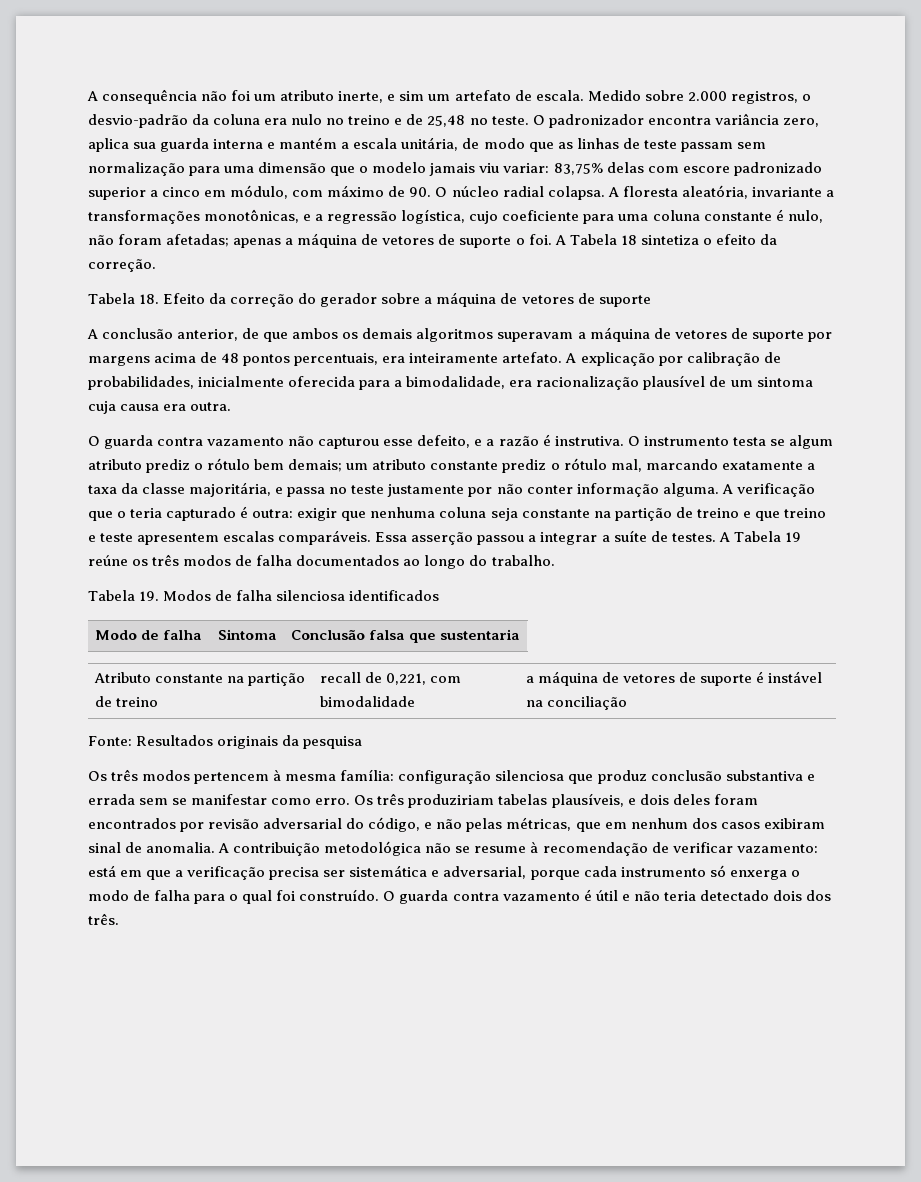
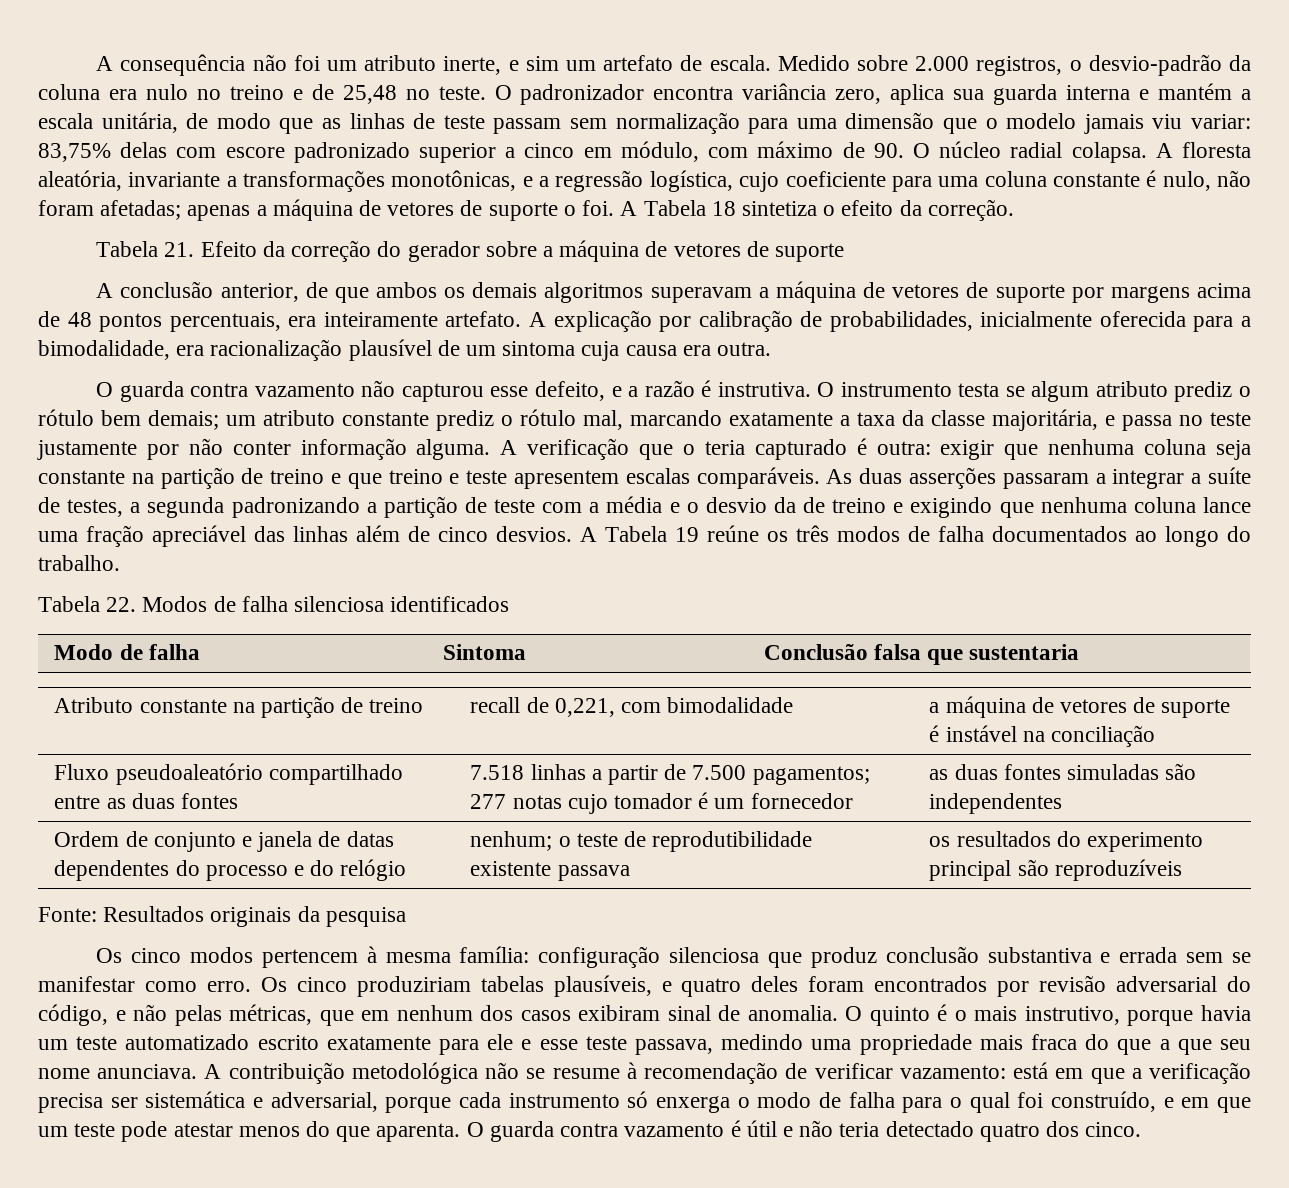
- Tabela 18. Efeito da correção do gerador sobre a máquina de vetores de suporte
+ Tabela 21. Efeito da correção do gerador sobre a máquina de vetores de suporte
- Essa asserção passou a integrar a suíte de testes.
+ As duas asserções passaram a integrar a suíte de testes, a segunda padronizando a partição de teste com a média e o desvio da de treino e exigindo que nenhuma coluna lance uma fração apreciável das linhas além de cinco desvios.
- Tabela 19. Modos de falha silenciosa identificados
+ Tabela 22. Modos de falha silenciosa identificados
+ Fluxo pseudoaleatório compartilhado entre as duas fontes | 7.518 linhas a partir de 7.500 pagamentos; 277 notas cujo tomador é um fornecedor | as duas fontes simuladas são independentes
+ Ordem de conjunto e janela de datas dependentes do processo e do relógio | nenhum; o teste de reprodutibilidade existente passava | os resultados do experimento principal são reproduzíveis
- Os três modos pertencem à mesma família: configuração silenciosa que produz conclusão substantiva e errada sem se manifestar como erro.
+ Os cinco modos pertencem à mesma família: configuração silenciosa que produz conclusão substantiva e errada sem se manifestar como erro.
- Os três produziriam tabelas plausíveis, e dois deles foram encontrados por revisão adversarial do código, e não pelas métricas, que em nenhum dos casos exibiram sinal de anomalia.
+ Os cinco produziriam tabelas plausíveis, e quatro deles foram encontrados por revisão adversarial do código, e não pelas métricas, que em nenhum dos casos exibiram sinal de anomalia.
+ O quinto é o mais instrutivo, porque havia um teste automatizado escrito exatamente para ele e esse teste passava, medindo uma propriedade mais fraca do que a que seu nome anunciava.
- A contribuição metodológica não se resume à recomendação de verificar vazamento: está em que a verificação precisa ser sistemática e adversarial, porque cada instrumento só enxerga o modo de falha para o qual foi construído.
+ A contribuição metodológica não se resume à recomendação de verificar vazamento: está em que a verificação precisa ser sistemática e adversarial, porque cada instrumento só enxerga o modo de falha para o qual foi construído, e em que um teste pode atestar menos do que aparenta.
- O guarda contra vazamento é útil e não teria detectado dois dos três.
+ O guarda contra vazamento é útil e não teria detectado quatro dos cinco.

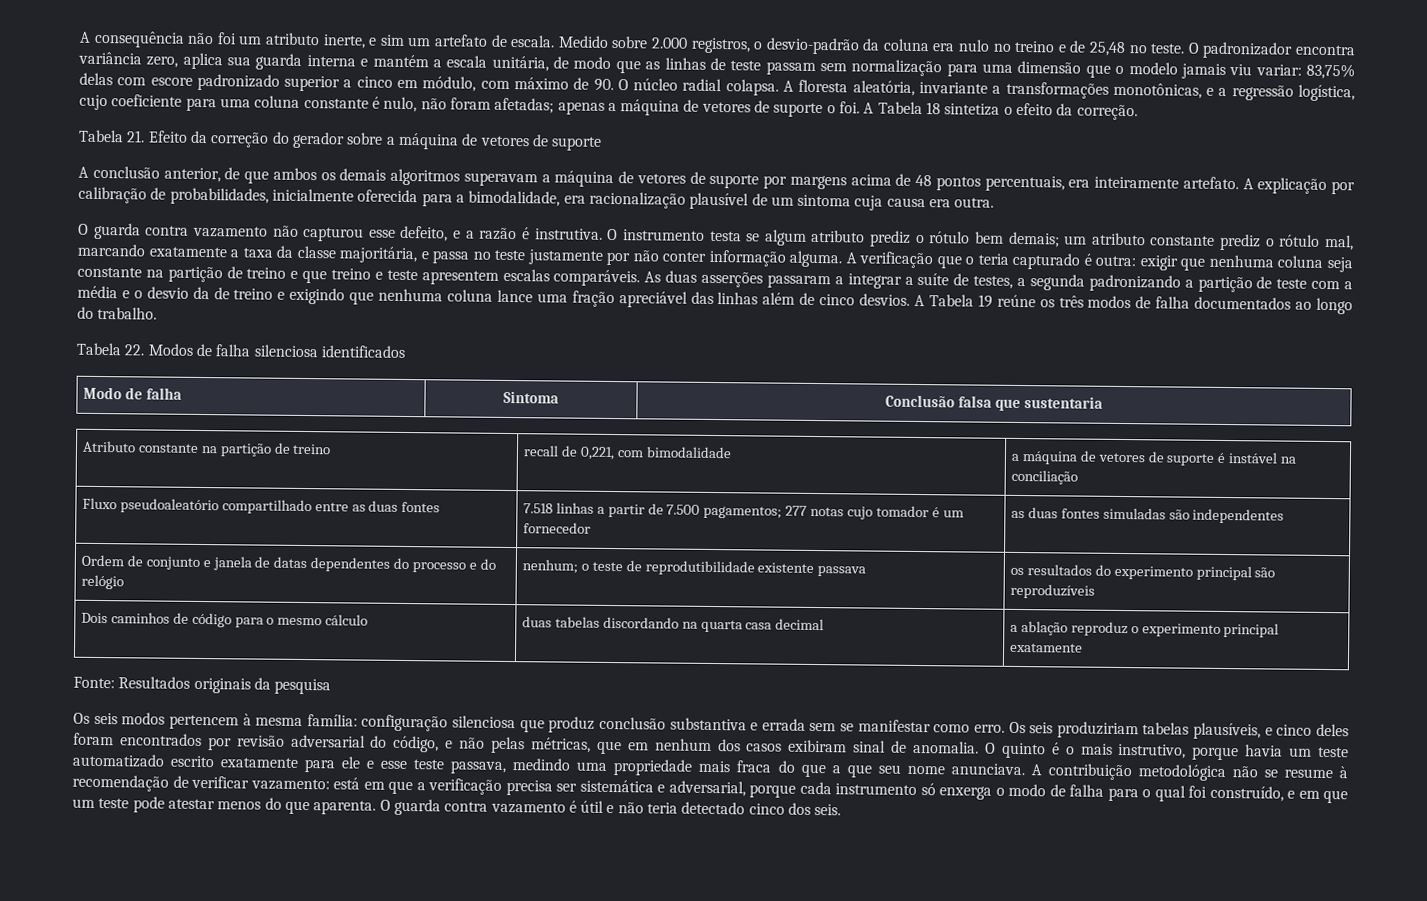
+ Dois caminhos de código para o mesmo cálculo | duas tabelas discordando na quarta casa decimal | a ablação reproduz o experimento principal exatamente
- Os cinco modos pertencem à mesma família: configuração silenciosa que produz conclusão substantiva e errada sem se manifestar como erro.
+ Os seis modos pertencem à mesma família: configuração silenciosa que produz conclusão substantiva e errada sem se manifestar como erro.
- Os cinco produziriam tabelas plausíveis, e quatro deles foram encontrados por revisão adversarial do código, e não pelas métricas, que em nenhum dos casos exibiram sinal de anomalia.
+ Os seis produziriam tabelas plausíveis, e cinco deles foram encontrados por revisão adversarial do código, e não pelas métricas, que em nenhum dos casos exibiram sinal de anomalia.
- O guarda contra vazamento é útil e não teria detectado quatro dos cinco.
+ O guarda contra vazamento é útil e não teria detectado cinco dos seis.

